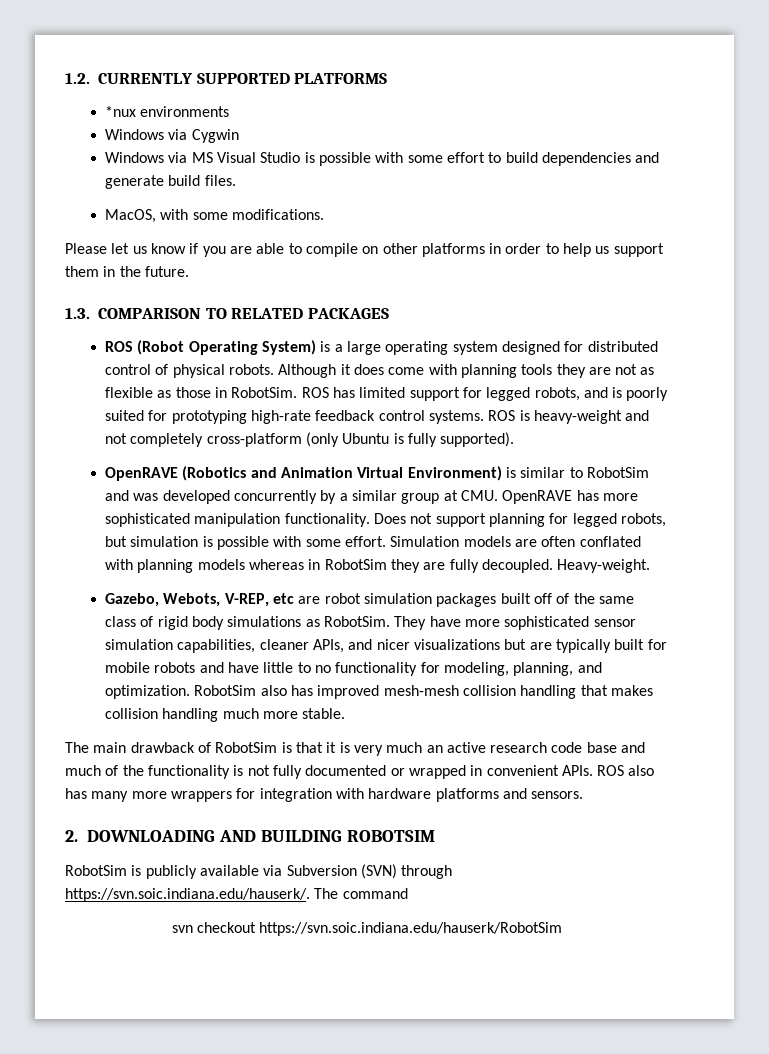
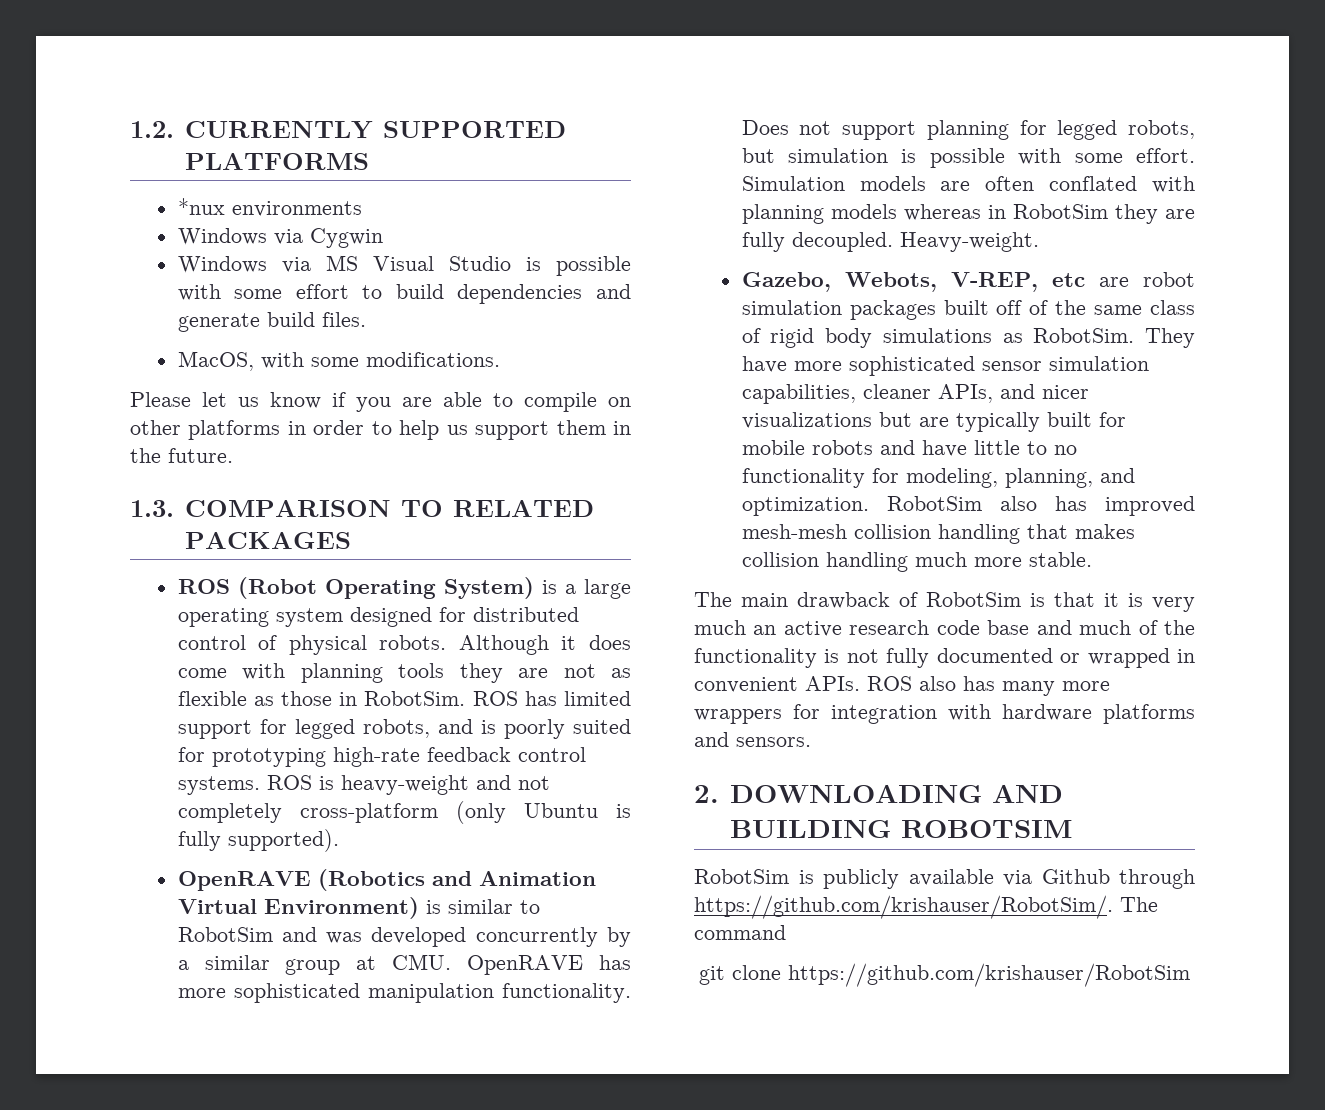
- RobotSim is publicly available via Subversion (SVN) through https://svn.soic.indiana.edu/hauserk/. The command
+ RobotSim is publicly available via Github through https://github.com/krishauser/RobotSim/. The command
- svn checkout https://svn.soic.indiana.edu/hauserk/RobotSim
+ git clone https://github.com/krishauser/RobotSim

